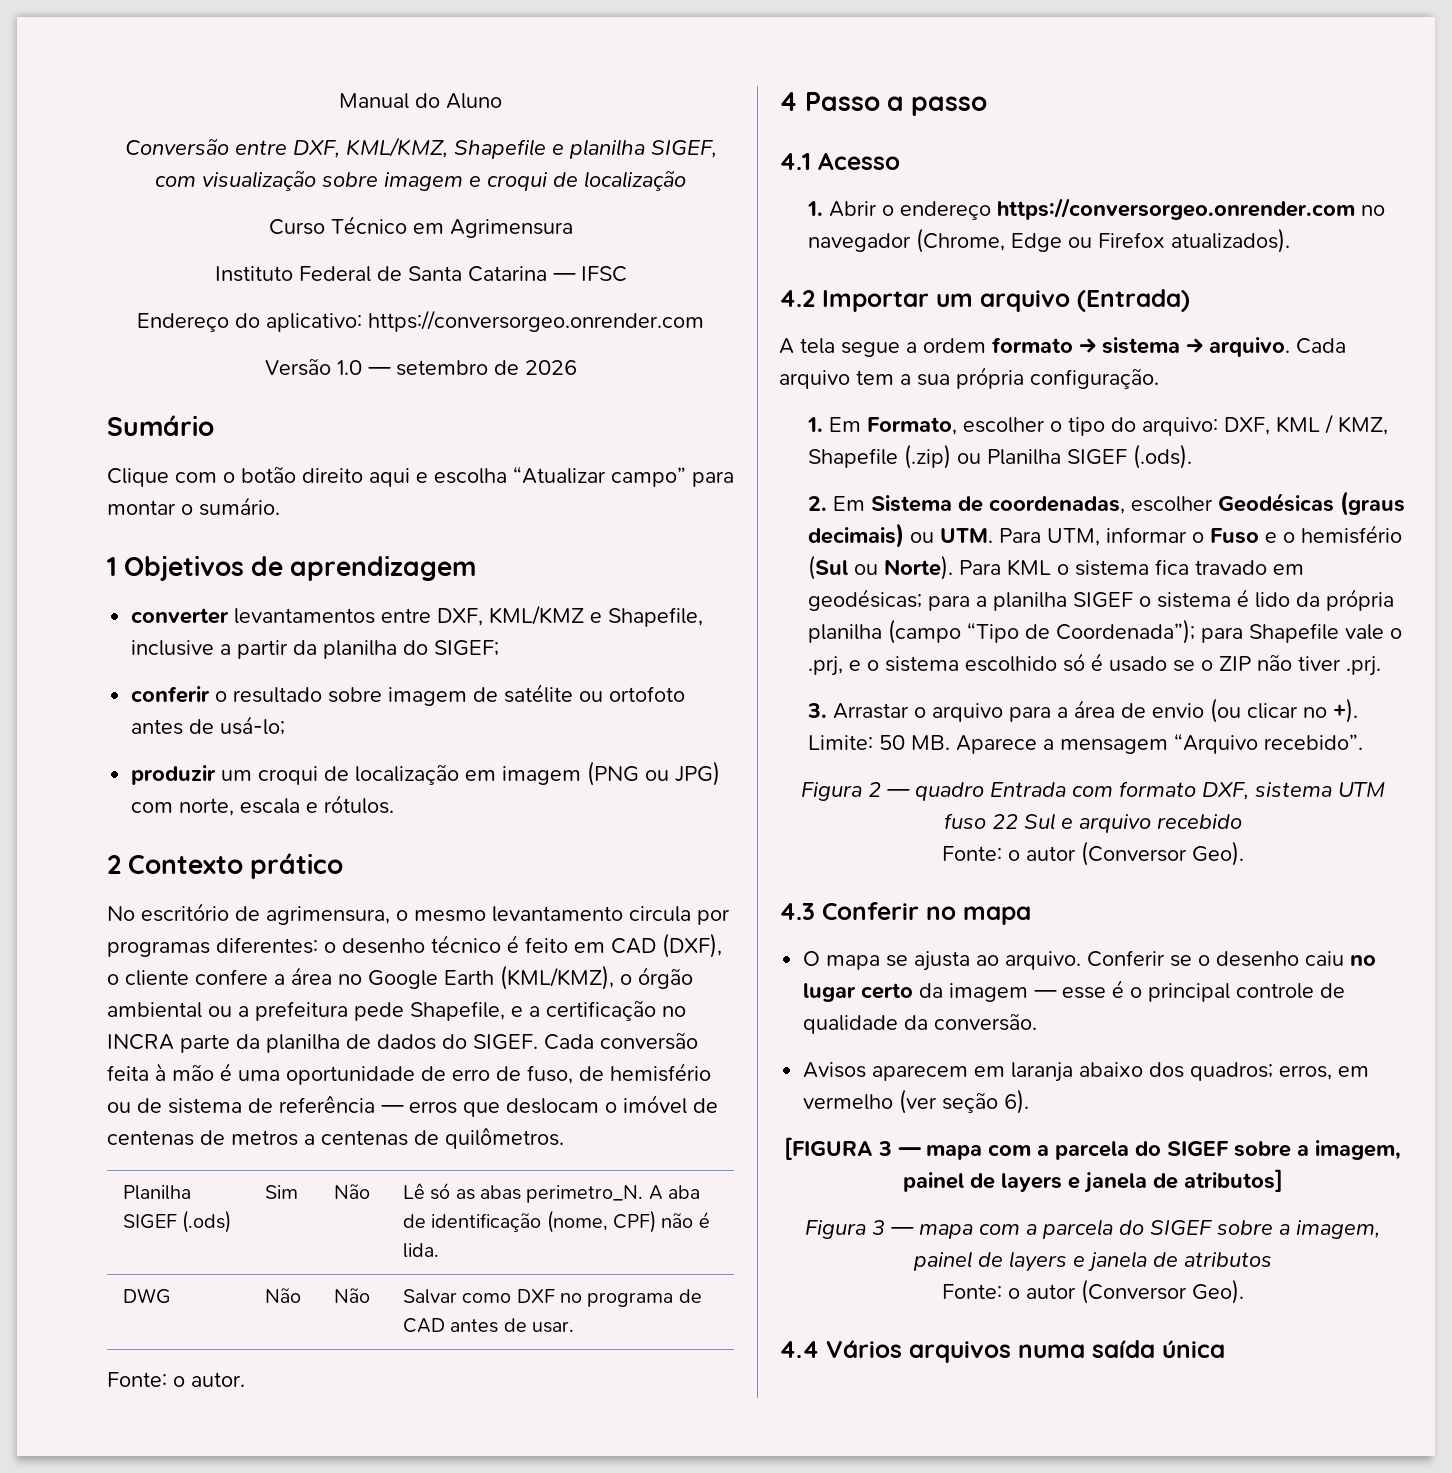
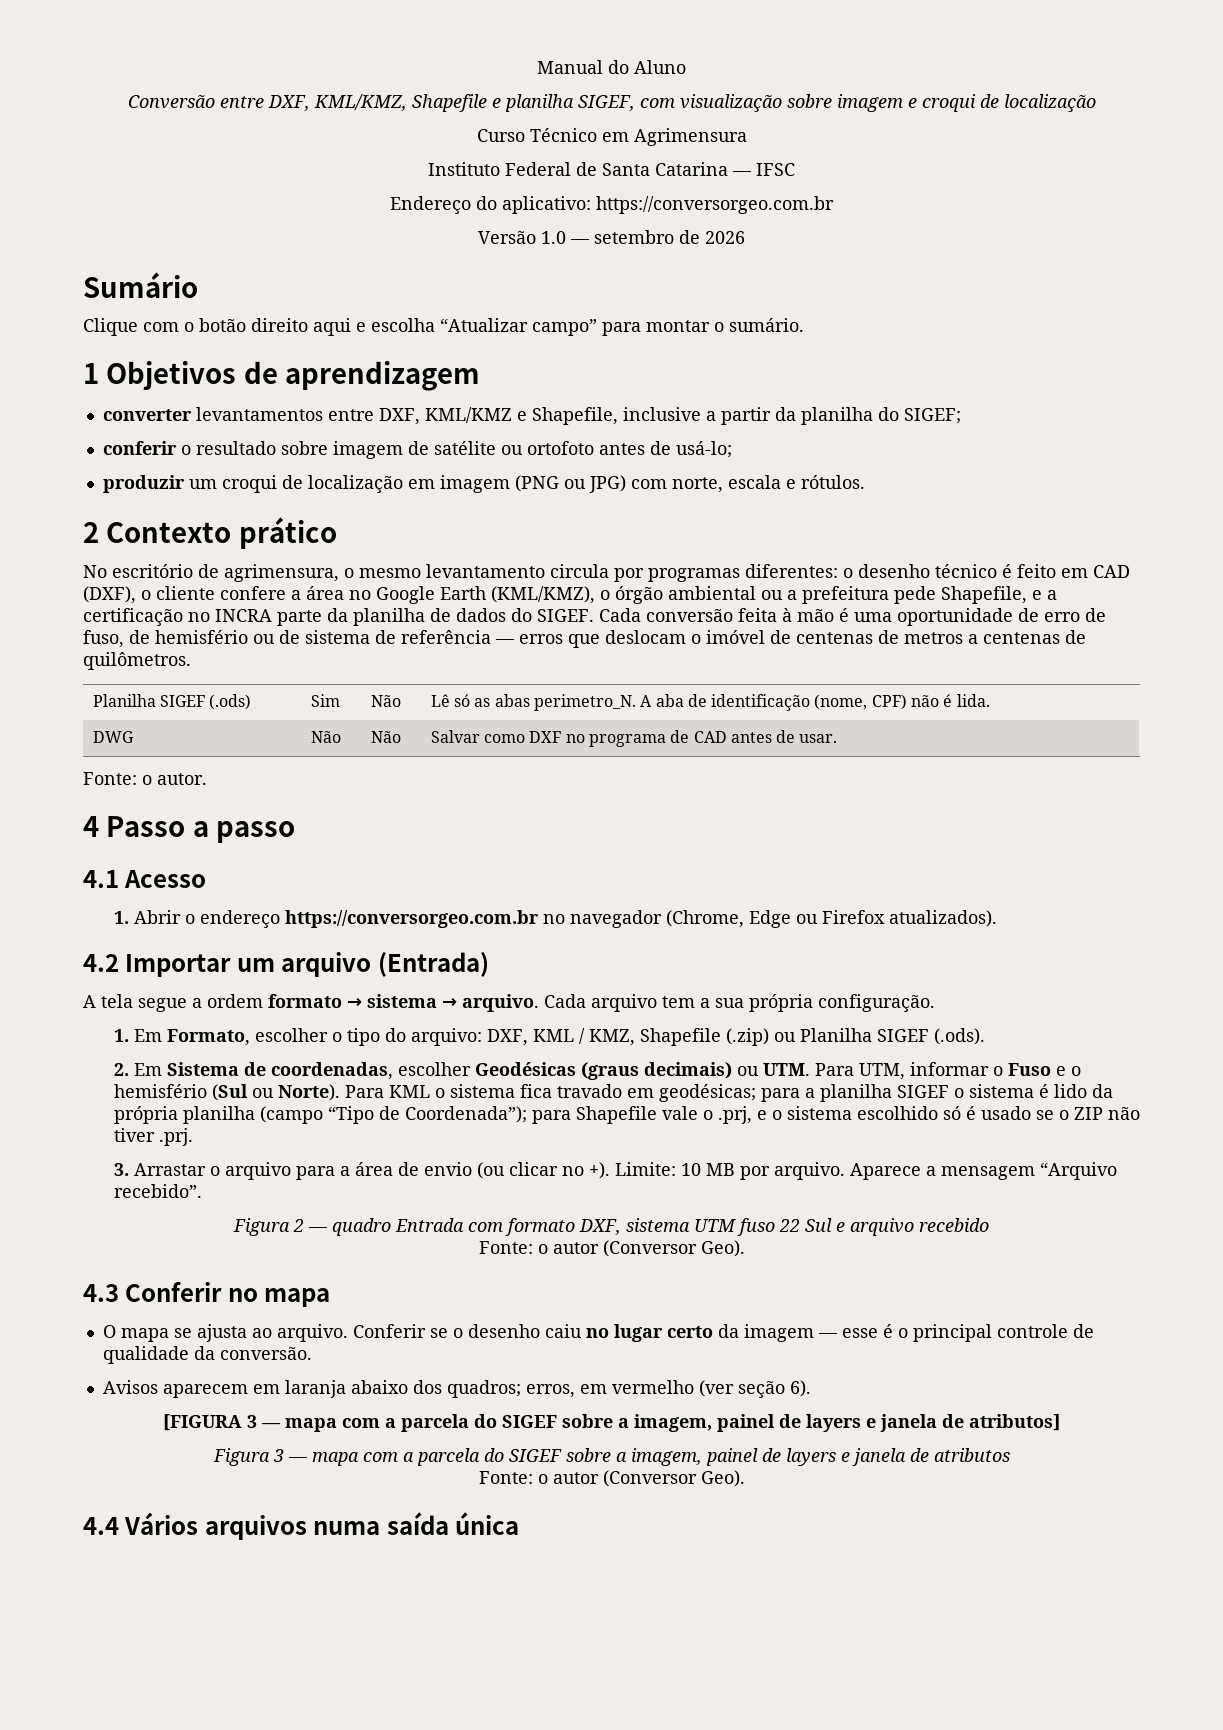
- Endereço do aplicativo: https://conversorgeo.onrender.com
+ Endereço do aplicativo: https://conversorgeo.com.br
- 1. Abrir o endereço https://conversorgeo.onrender.com no navegador (Chrome, Edge ou Firefox atualizados).
+ 1. Abrir o endereço https://conversorgeo.com.br no navegador (Chrome, Edge ou Firefox atualizados).
- Limite: 50 MB. Aparece a mensagem “Arquivo recebido”.
+ Limite: 10 MB por arquivo. Aparece a mensagem “Arquivo recebido”.

